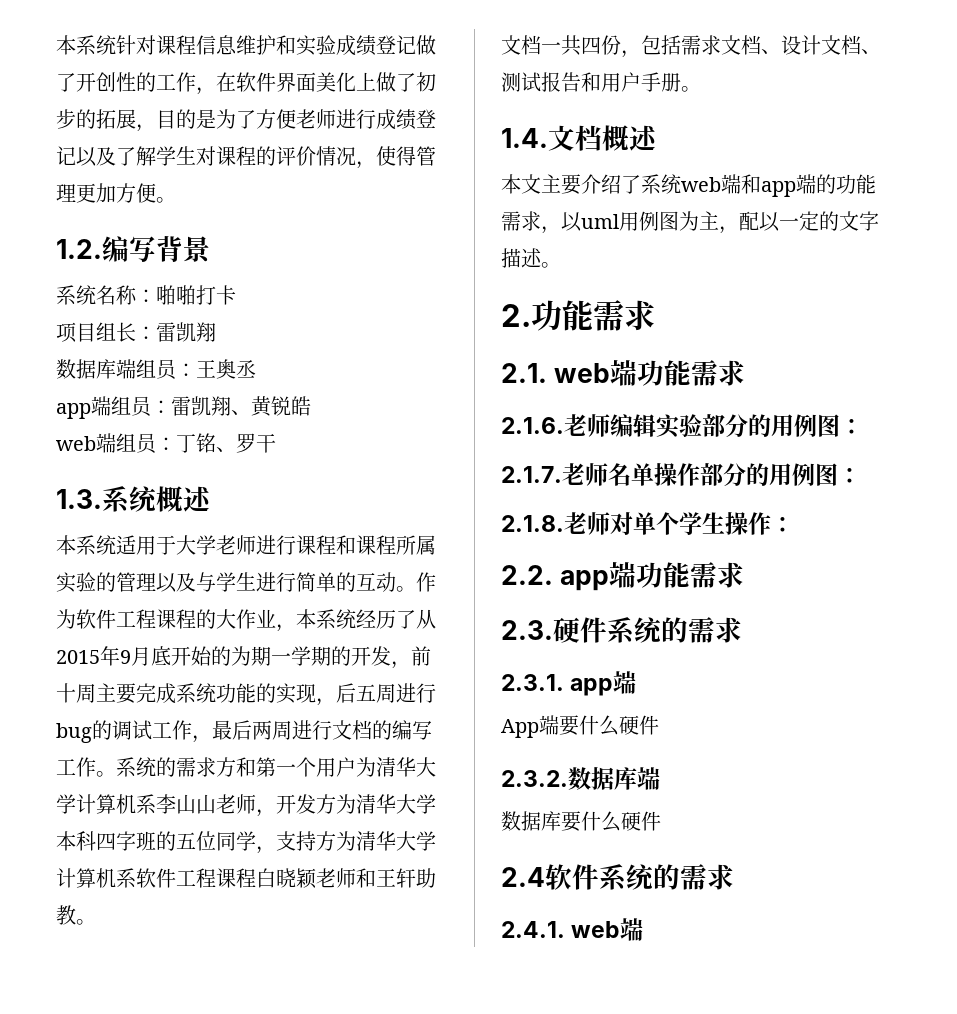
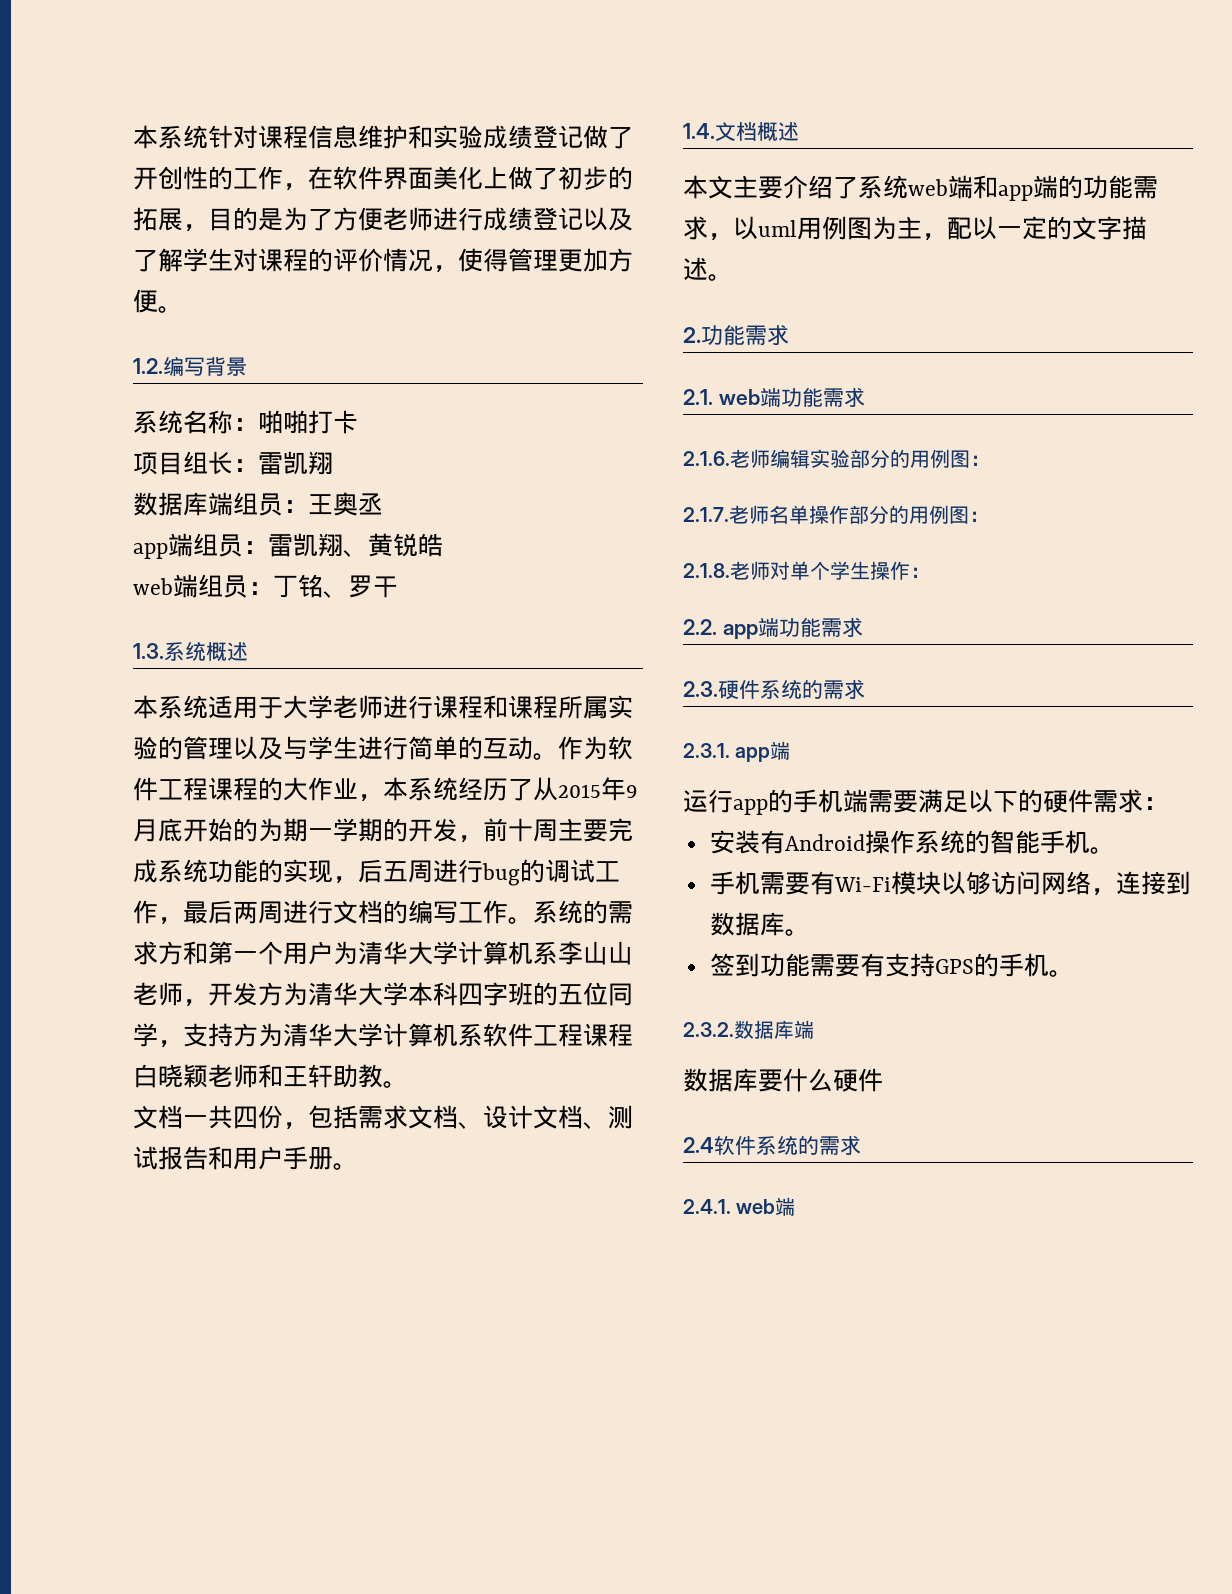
- App端要什么硬件
+ 运行app的手机端需要满足以下的硬件需求：
+ 安装有Android操作系统的智能手机。
+ 手机需要有Wi-Fi模块以够访问网络，连接到数据库。
+ 签到功能需要有支持GPS的手机。

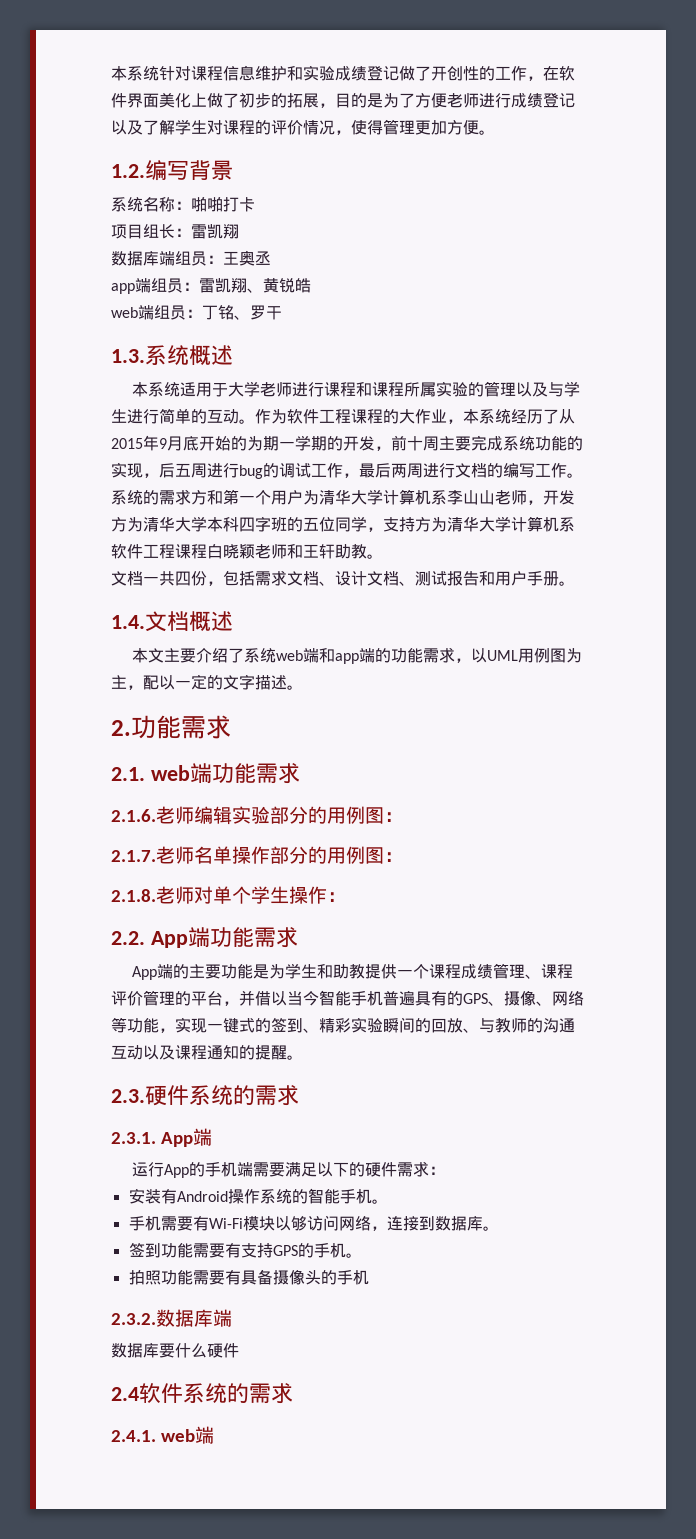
- 本文主要介绍了系统web端和app端的功能需求，以uml用例图为主，配以一定的文字描述。
+ 本文主要介绍了系统web端和app端的功能需求，以UML用例图为主，配以一定的文字描述。
- 2.2. app端功能需求
+ 2.2. App端功能需求
+ App端的主要功能是为学生和助教提供一个课程成绩管理、课程评价管理的平台，并借以当今智能手机普遍具有的GPS、摄像、网络等功能，实现一键式的签到、精彩实验瞬间的回放、与教师的沟通互动以及课程通知的提醒。
- 2.3.1. app端
+ 2.3.1. App端
- 运行app的手机端需要满足以下的硬件需求：
+ 运行App的手机端需要满足以下的硬件需求：
+ 拍照功能需要有具备摄像头的手机

